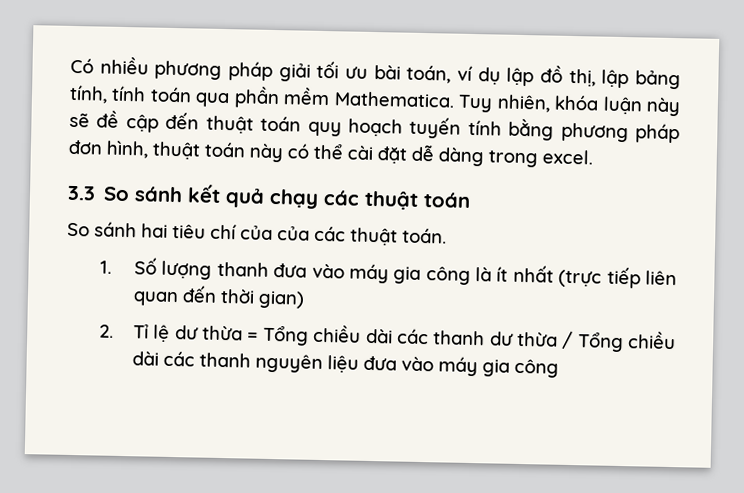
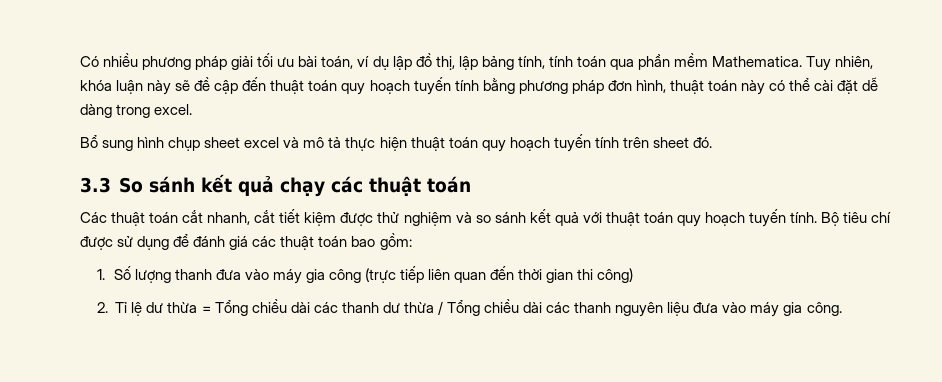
+ Bổ sung hình chụp sheet excel và mô tả thực hiện thuật toán quy hoạch tuyến tính trên sheet đó.
- So sánh hai tiêu chí của của các thuật toán.
+ Các thuật toán cắt nhanh, cắt tiết kiệm được thử nghiệm và so sánh kết quả với thuật toán quy hoạch tuyến tính. Bộ tiêu chí được sử dụng để đánh giá các thuật toán bao gồm:
- 1. Số lượng thanh đưa vào máy gia công là ít nhất (trực tiếp liên quan đến thời gian)
+ 1. Số lượng thanh đưa vào máy gia công (trực tiếp liên quan đến thời gian thi công)
- 2. Tỉ lệ dư thừa = Tổng chiều dài các thanh dư thừa / Tổng chiều dài các thanh nguyên liệu đưa vào máy gia công
+ 2. Tỉ lệ dư thừa = Tổng chiều dài các thanh dư thừa / Tổng chiều dài các thanh nguyên liệu đưa vào máy gia công.

